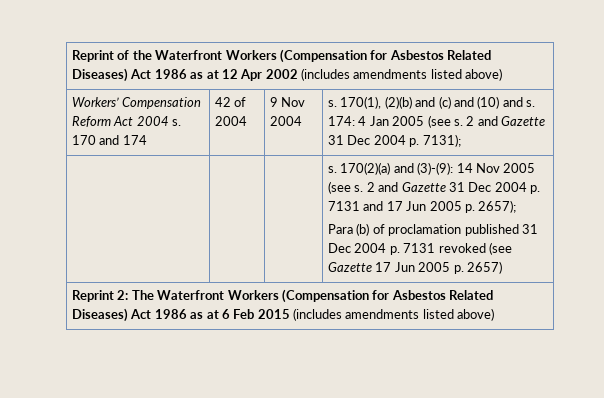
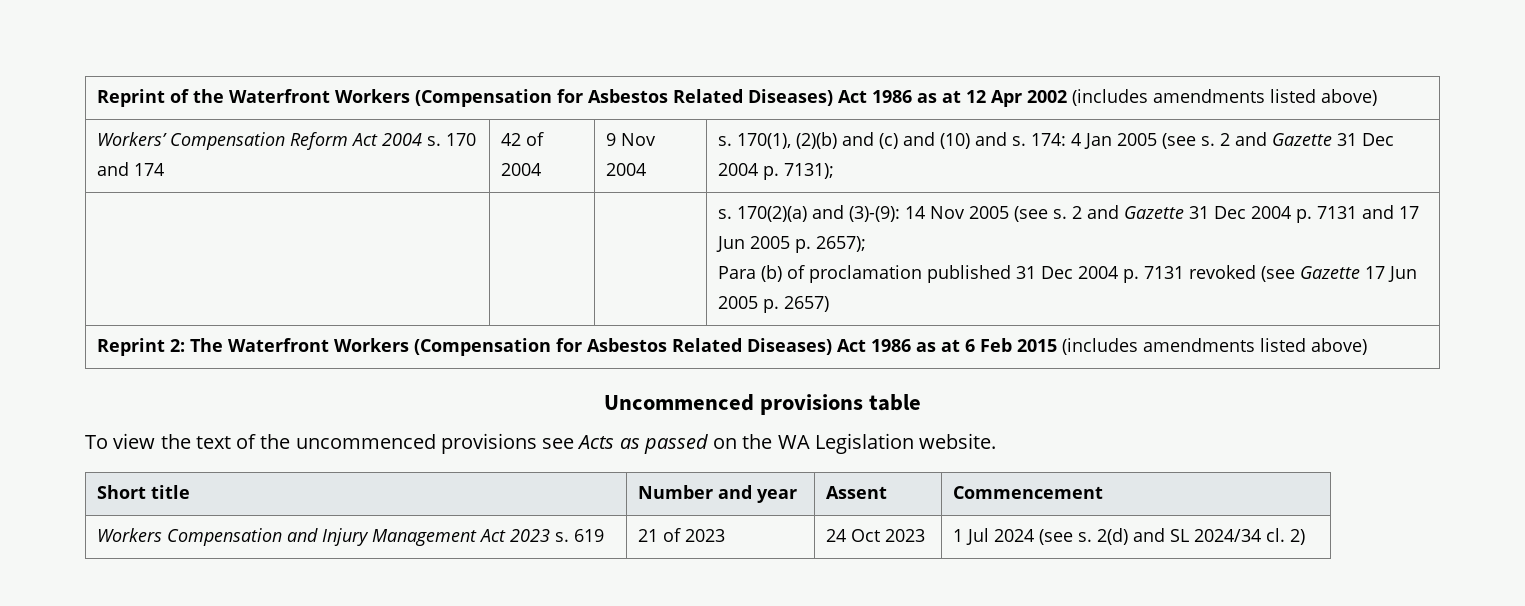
+ Uncommenced provisions table
+ To view the text of the uncommenced provisions see Acts as passed on the WA Legislation website.
+ Short title | Number and year | Assent | Commencement
+ Workers Compensation and Injury Management Act 2023 s. 619 | 21 of 2023 | 24 Oct 2023 | 1 Jul 2024 (see s. 2(d) and SL 2024/34 cl. 2)

